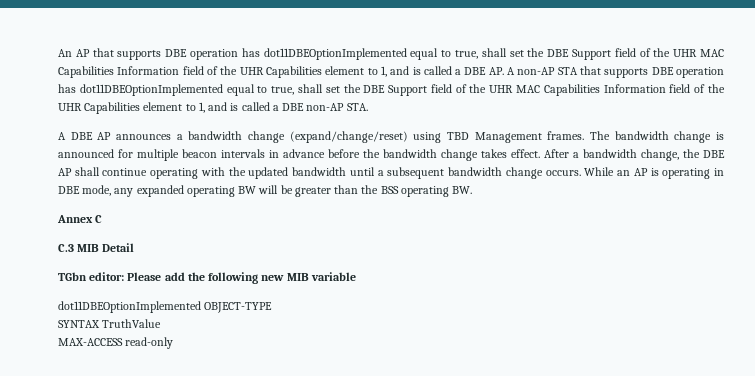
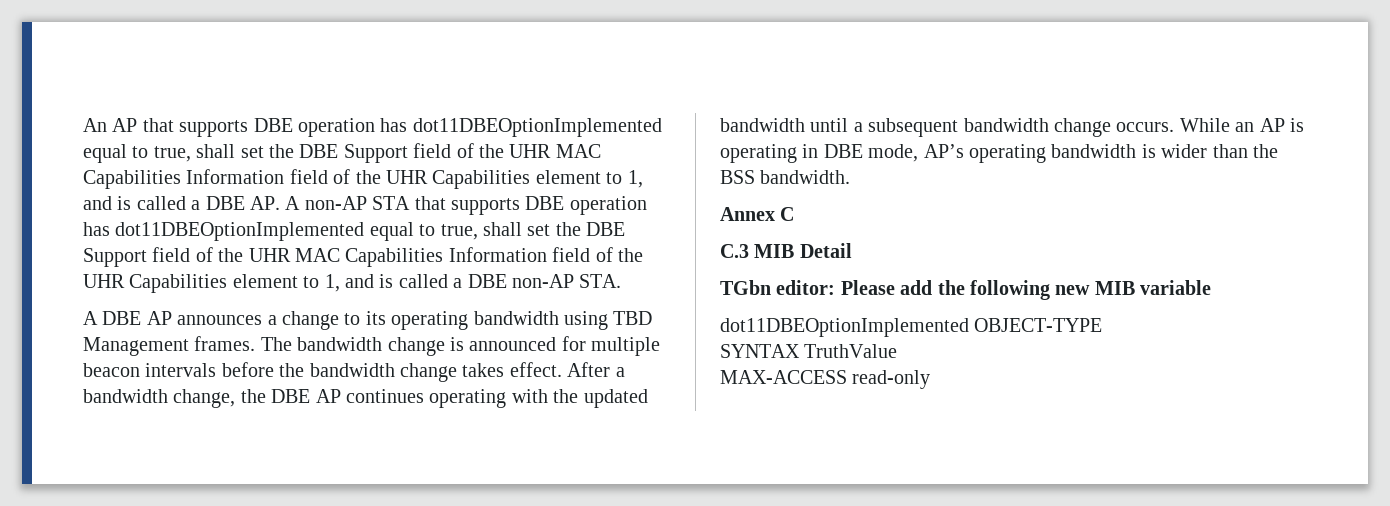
- A DBE AP announces a bandwidth change (expand/change/reset) using TBD Management frames.
+ A DBE AP announces a change to its operating bandwidth using TBD Management frames.
- The bandwidth change is announced for multiple beacon intervals in advance before the bandwidth change takes effect.
+ The bandwidth change is announced for multiple beacon intervals before the bandwidth change takes effect.
- After a bandwidth change, the DBE AP shall continue operating with the updated bandwidth until a subsequent bandwidth change occurs.
+ After a bandwidth change, the DBE AP continues operating with the updated bandwidth until a subsequent bandwidth change occurs.
- While an AP is operating in DBE mode, any expanded operating BW will be greater than the BSS operating BW.
+ While an AP is operating in DBE mode, AP’s operating bandwidth is wider than the BSS bandwidth.

